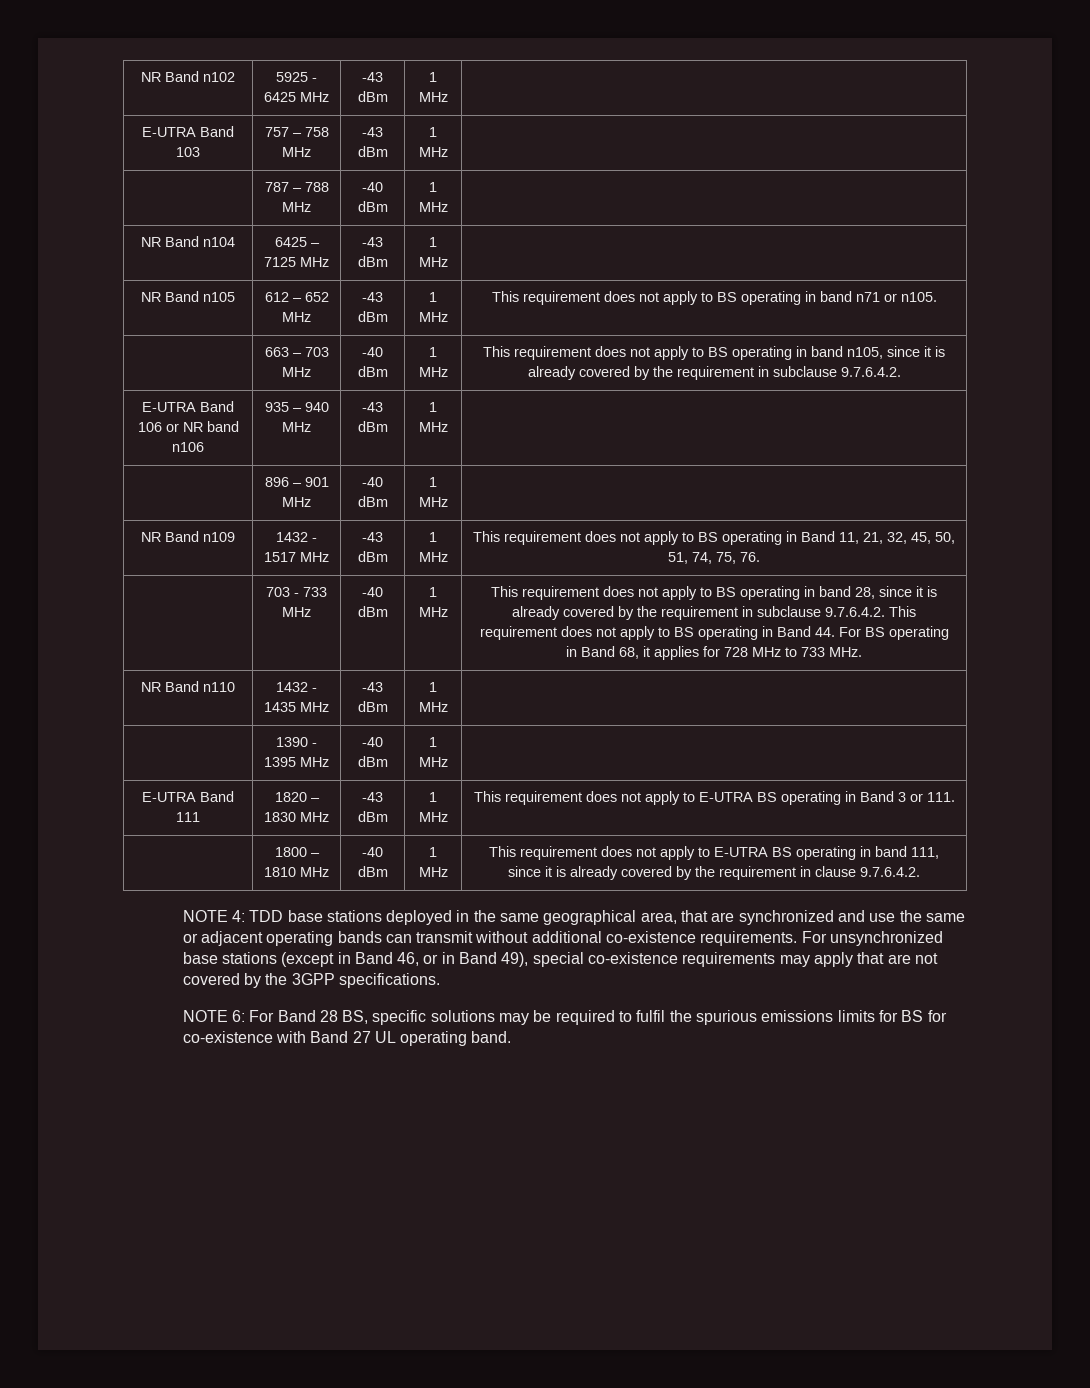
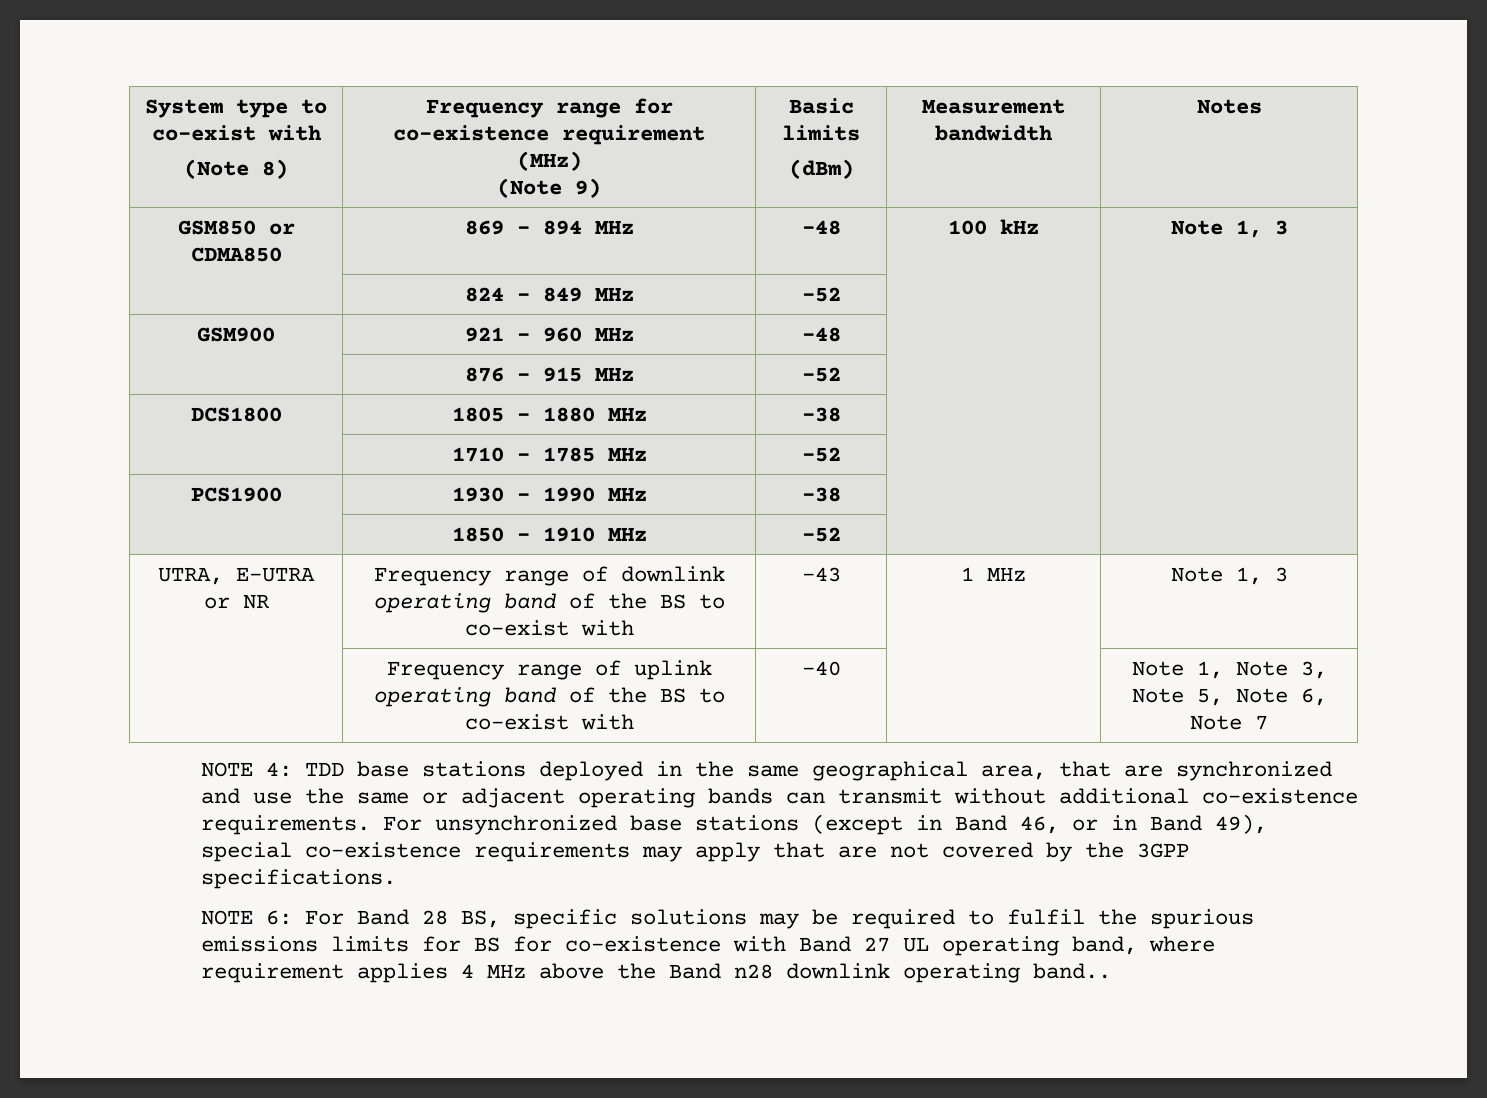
- NR Band n102 | 5925 - 6425 MHz | -43 dBm | 1 MHz |
- E-UTRA Band 103 | 757 – 758 MHz | -43 dBm | 1 MHz |
- | 787 – 788 MHz | -40 dBm | 1 MHz |
- NR Band n104 | 6425 – 7125 MHz | -43 dBm | 1 MHz |
- NR Band n105 | 612 – 652 MHz | -43 dBm | 1 MHz | This requirement does not apply to BS operating in band n71 or n105.
- | 663 – 703 MHz | -40 dBm | 1 MHz | This requirement does not apply to BS operating in band n105, since it is already covered by the requirement in subclause 9.7.6.4.2.
- E-UTRA Band 106 or NR band n106 | 935 – 940 MHz | -43 dBm | 1 MHz |
- | 896 – 901 MHz | -40 dBm | 1 MHz |
- NR Band n109 | 1432 - 1517 MHz | -43 dBm | 1 MHz | This requirement does not apply to BS operating in Band 11, 21, 32, 45, 50, 51, 74, 75, 76.
- | 703 - 733 MHz | -40 dBm | 1 MHz | This requirement does not apply to BS operating in band 28, since it is already covered by the requirement in subclause 9.7.6.4.2. This requirement does not apply to BS operating in Band 44. For BS operating in Band 68, it applies for 728 MHz to 733 MHz.
- NR Band n110 | 1432 - 1435 MHz | -43 dBm | 1 MHz |
- | 1390 - 1395 MHz | -40 dBm | 1 MHz |
- E-UTRA Band 111 | 1820 – 1830 MHz | -43 dBm | 1 MHz | This requirement does not apply to E-UTRA BS operating in Band 3 or 111.
- | 1800 – 1810 MHz | -40 dBm | 1 MHz | This requirement does not apply to E-UTRA BS operating in band 111, since it is already covered by the requirement in clause 9.7.6.4.2.
+ System type to co-exist with
+ (Note 8) | Frequency range for co-existence requirement (MHz)
+ (Note 9) | Basic limits
+ (dBm) | Measurement bandwidth | Notes
+ GSM850 or CDMA850 | 869 - 894 MHz | -48 | 100 kHz | Note 1, 3
+ | 824 - 849 MHz | -52 | |
+ GSM900 | 921 - 960 MHz | -48 | |
+ | 876 - 915 MHz | -52 | |
+ DCS1800 | 1805 - 1880 MHz | -38 | |
+ | 1710 - 1785 MHz | -52 | |
+ PCS1900 | 1930 - 1990 MHz | -38 | |
+ | 1850 - 1910 MHz | -52 | |
+ UTRA, E-UTRA or NR | Frequency range of downlink operating band of the BS to co-exist with | -43 | 1 MHz | Note 1, 3
+ | Frequency range of uplink operating band of the BS to co-exist with | -40 | | Note 1, Note 3, Note 5, Note 6, Note 7
- NOTE 6: For Band 28 BS, specific solutions may be required to fulfil the spurious emissions limits for BS for co-existence with Band 27 UL operating band.
+ NOTE 6: For Band 28 BS, specific solutions may be required to fulfil the spurious emissions limits for BS for co-existence with Band 27 UL operating band, where requirement applies 4 MHz above the Band n28 downlink operating band..

